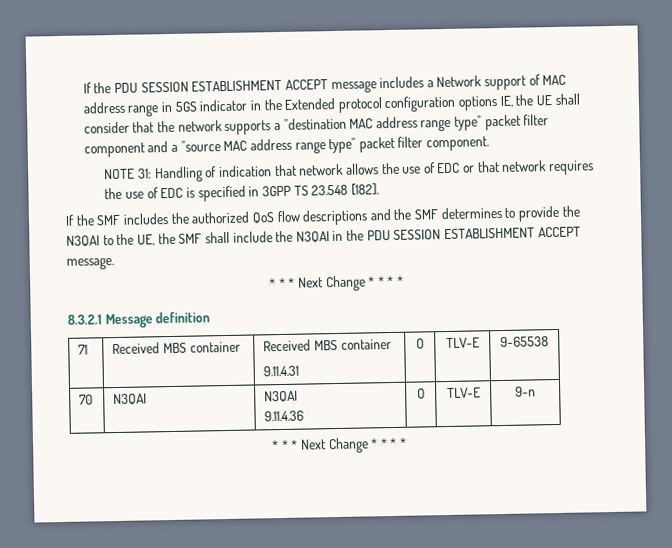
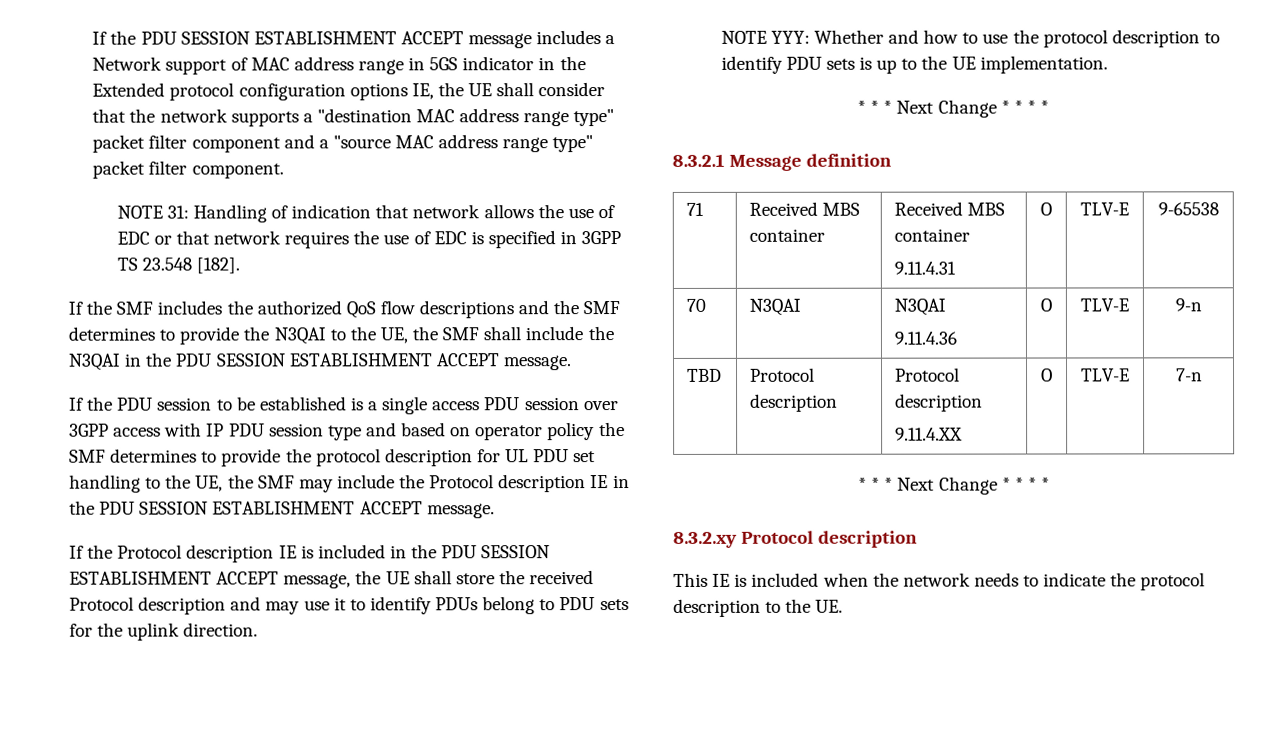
+ If the PDU session to be established is a single access PDU session over 3GPP access with IP PDU session type and based on operator policy the SMF determines to provide the protocol description for UL PDU set handling to the UE, the SMF may include the Protocol description IE in the PDU SESSION ESTABLISHMENT ACCEPT message.
+ If the Protocol description IE is included in the PDU SESSION ESTABLISHMENT ACCEPT message, the UE shall store the received Protocol description and may use it to identify PDUs belong to PDU sets for the uplink direction.
+ NOTE YYY: Whether and how to use the protocol description to identify PDU sets is up to the UE implementation.
  70 | N3QAI | N3QAI
  9.11.4.36 | O | TLV-E | 9-n
+ TBD | Protocol description | Protocol description
+ 9.11.4.XX | O | TLV-E | 7-n
  * * * Next Change * * * *
+ 8.3.2.xy Protocol description
+ This IE is included when the network needs to indicate the protocol description to the UE.

